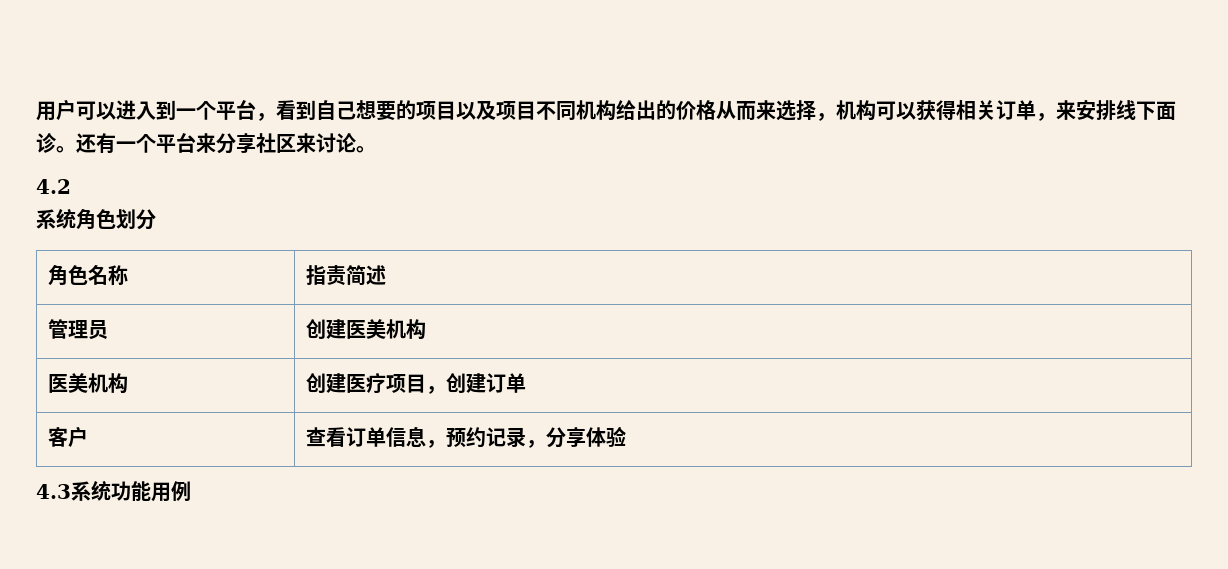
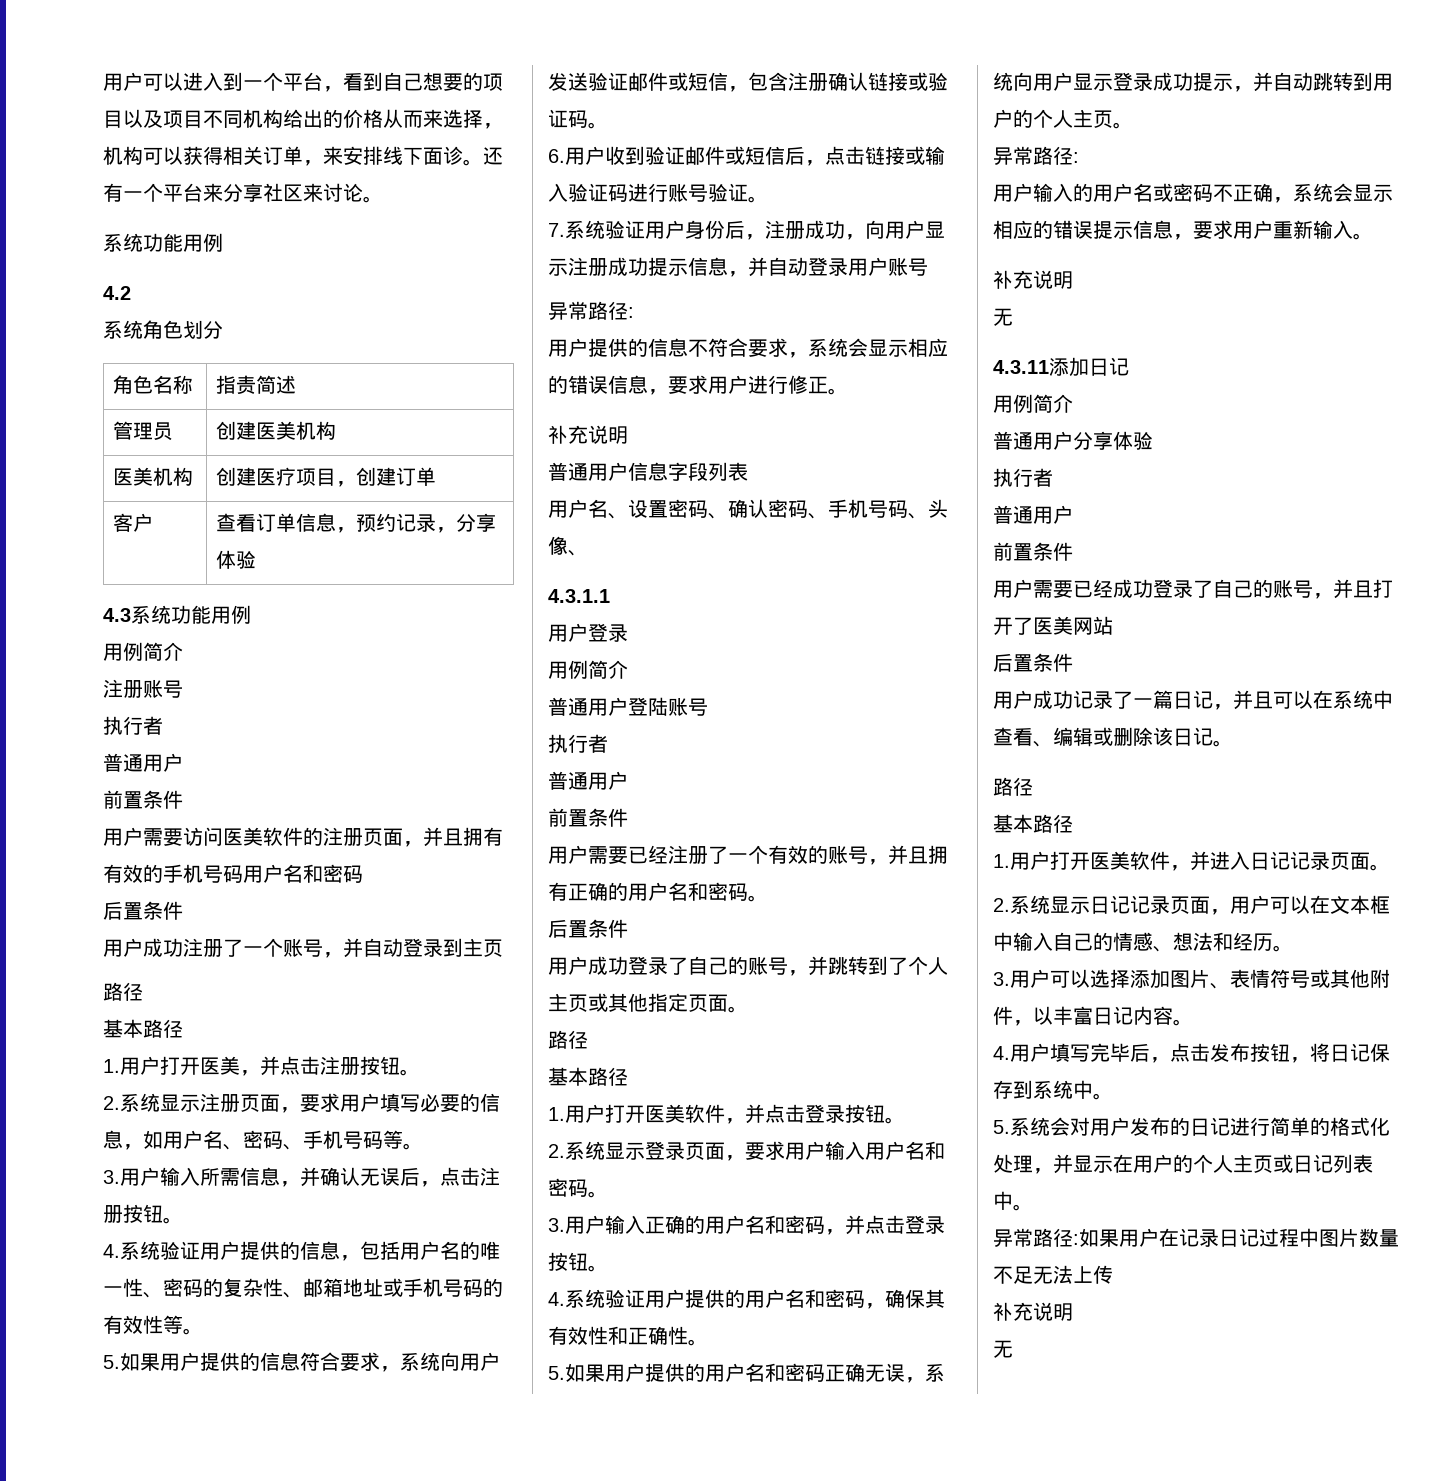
  还有一个平台来分享社区来讨论。
+ 系统功能用例
  4.3系统功能用例
+ 用例简介
+ 注册账号
+ 执行者
+ 普通用户
+ 前置条件
+ 用户需要访问医美软件的注册页面，并且拥有有效的手机号码用户名和密码
+ 后置条件
+ 用户成功注册了一个账号，并自动登录到主页
+ 路径
+ 基本路径
+ 1.用户打开医美，并点击注册按钮。
+ 2.系统显示注册页面，要求用户填写必要的信息，如用户名、密码、手机号码等。
+ 3.用户输入所需信息，并确认无误后，点击注册按钮。
+ 4.系统验证用户提供的信息，包括用户名的唯一性、密码的复杂性、邮箱地址或手机号码的有效性等。
+ 5.如果用户提供的信息符合要求，系统向用户发送验证邮件或短信，包含注册确认链接或验证码。
+ 6.用户收到验证邮件或短信后，点击链接或输入验证码进行账号验证。
+ 7.系统验证用户身份后，注册成功，向用户显示注册成功提示信息，并自动登录用户账号
+ 异常路径:
+ 用户提供的信息不符合要求，系统会显示相应的错误信息，要求用户进行修正。
+ 补充说明
+ 普通用户信息字段列表
+ 用户名、设置密码、确认密码、手机号码、头像、
+ 4.3.1.1
+ 用户登录
+ 用例简介
+ 普通用户登陆账号
+ 执行者
+ 普通用户
+ 前置条件
+ 用户需要已经注册了一个有效的账号，并且拥有正确的用户名和密码。
+ 后置条件
+ 用户成功登录了自己的账号，并跳转到了个人主页或其他指定页面。
+ 路径
+ 基本路径
+ 1.用户打开医美软件，并点击登录按钮。
+ 2.系统显示登录页面，要求用户输入用户名和密码。
+ 3.用户输入正确的用户名和密码，并点击登录按钮。
+ 4.系统验证用户提供的用户名和密码，确保其有效性和正确性。
+ 5.如果用户提供的用户名和密码正确无误，系统向用户显示登录成功提示，并自动跳转到用户的个人主页。
+ 异常路径:
+ 用户输入的用户名或密码不正确，系统会显示相应的错误提示信息，要求用户重新输入。
+ 补充说明
+ 无
+ 4.3.11添加日记
+ 用例简介
+ 普通用户分享体验
+ 执行者
+ 普通用户
+ 前置条件
+ 用户需要已经成功登录了自己的账号，并且打开了医美网站
+ 后置条件
+ 用户成功记录了一篇日记，并且可以在系统中查看、编辑或删除该日记。
+ 路径
+ 基本路径
+ 1.用户打开医美软件，并进入日记记录页面。
+ 2.系统显示日记记录页面，用户可以在文本框中输入自己的情感、想法和经历。
+ 3.用户可以选择添加图片、表情符号或其他附件，以丰富日记内容。
+ 4.用户填写完毕后，点击发布按钮，将日记保存到系统中。
+ 5.系统会对用户发布的日记进行简单的格式化处理，并显示在用户的个人主页或日记列表中。
+ 异常路径:如果用户在记录日记过程中图片数量不足无法上传
+ 补充说明
+ 无

